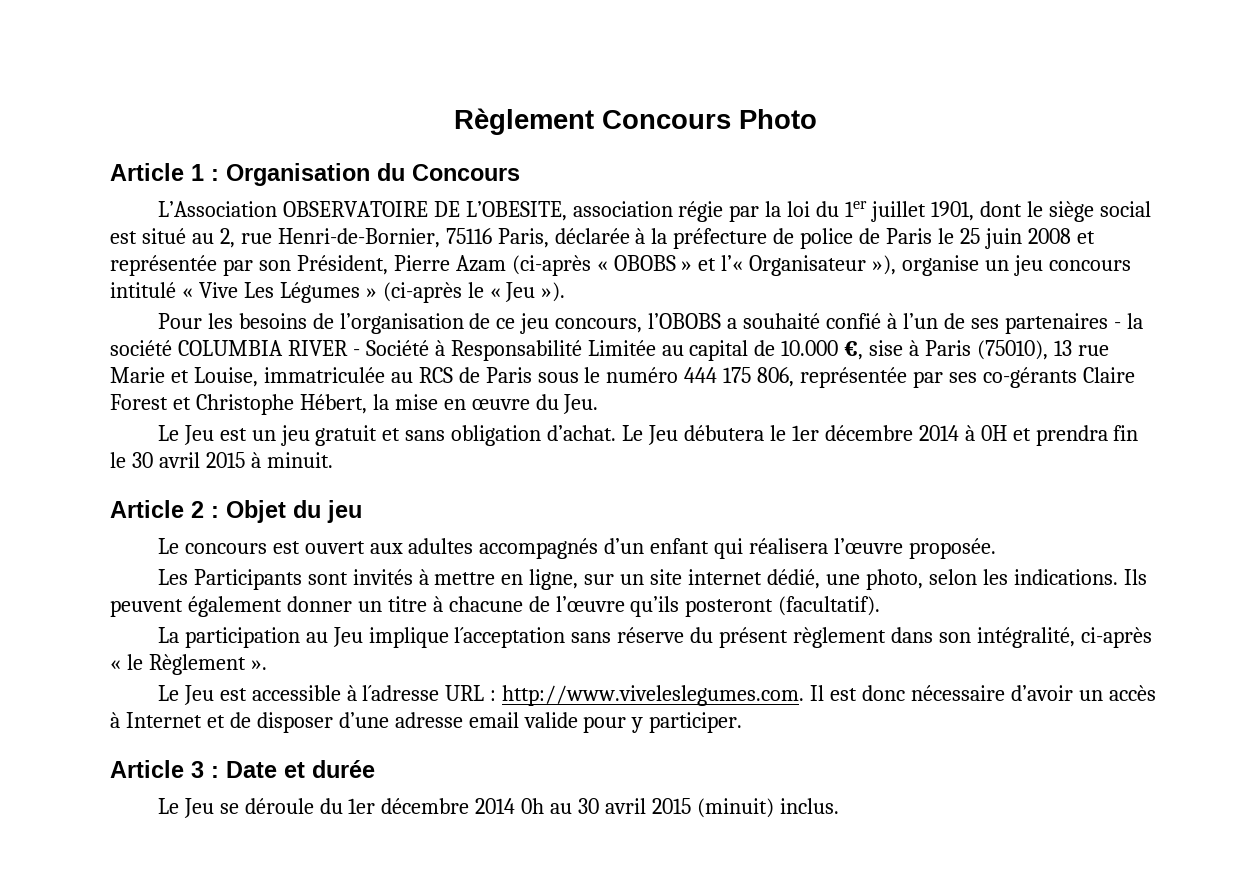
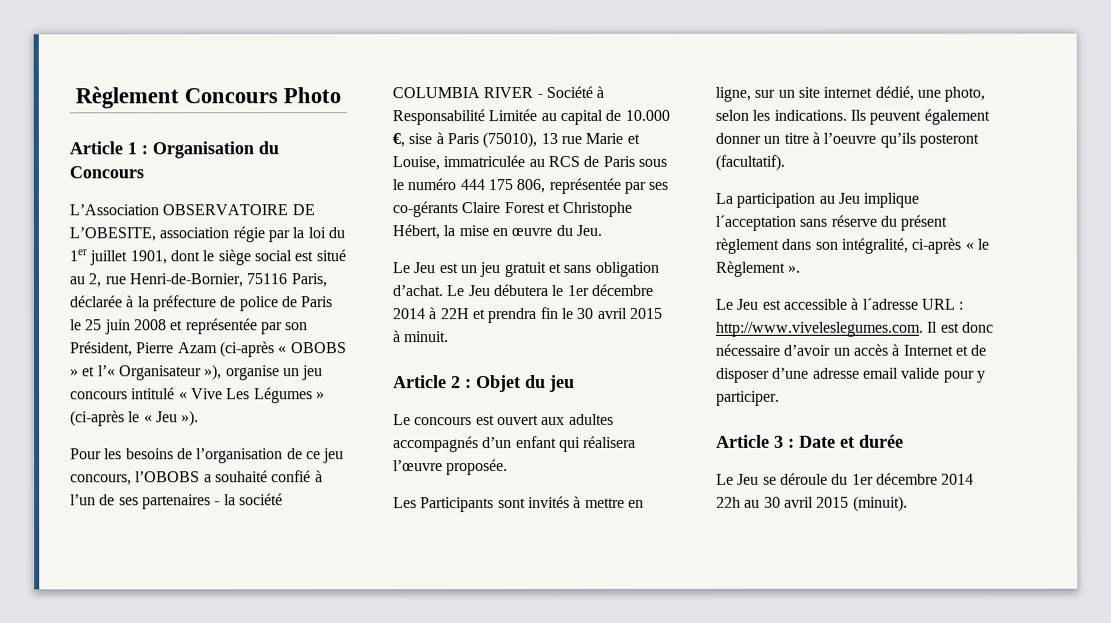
- Le Jeu débutera le 1er décembre 2014 à 0H et prendra fin le 30 avril 2015 à minuit.
+ Le Jeu débutera le 1er décembre 2014 à 22H et prendra fin le 30 avril 2015 à minuit.
- Ils peuvent également donner un titre à chacune de l’œuvre qu’ils posteront (facultatif).
+ Ils peuvent également donner un titre à l’oeuvre qu’ils posteront (facultatif).
- Le Jeu se déroule du 1er décembre 2014 0h au 30 avril 2015 (minuit) inclus.
+ Le Jeu se déroule du 1er décembre 2014 22h au 30 avril 2015 (minuit).

